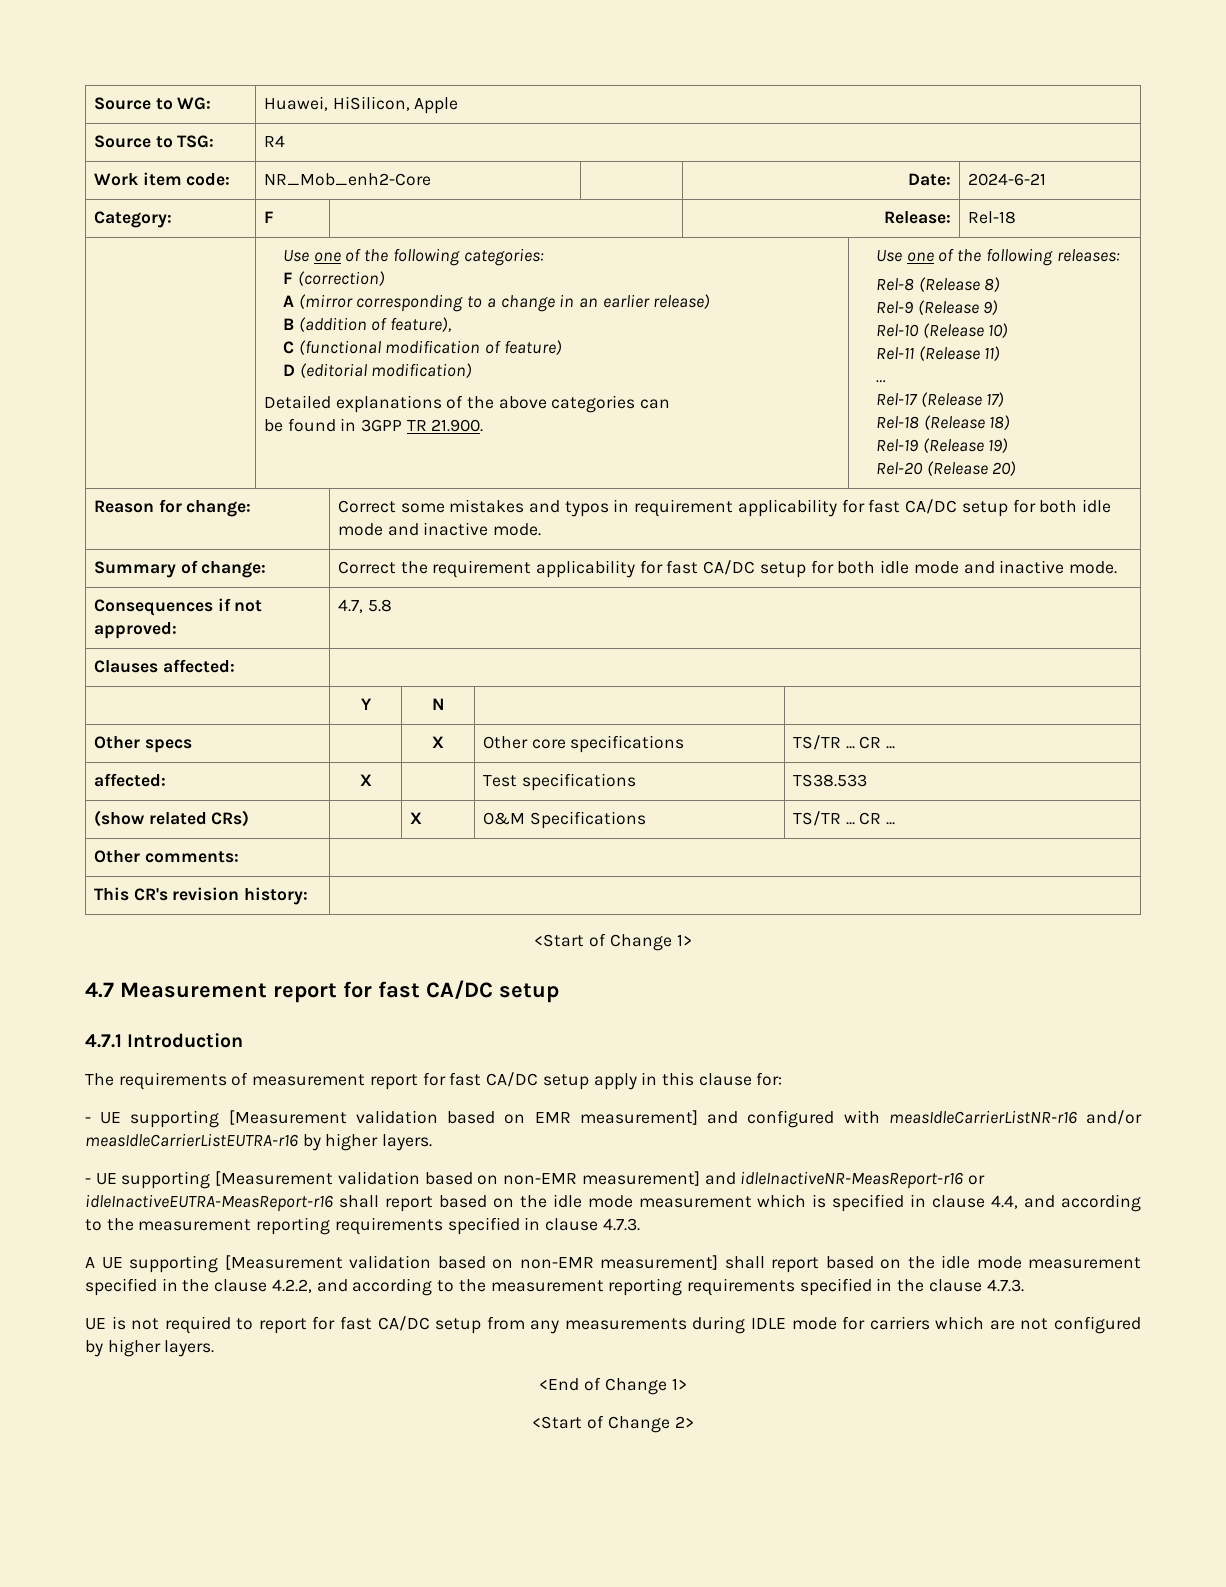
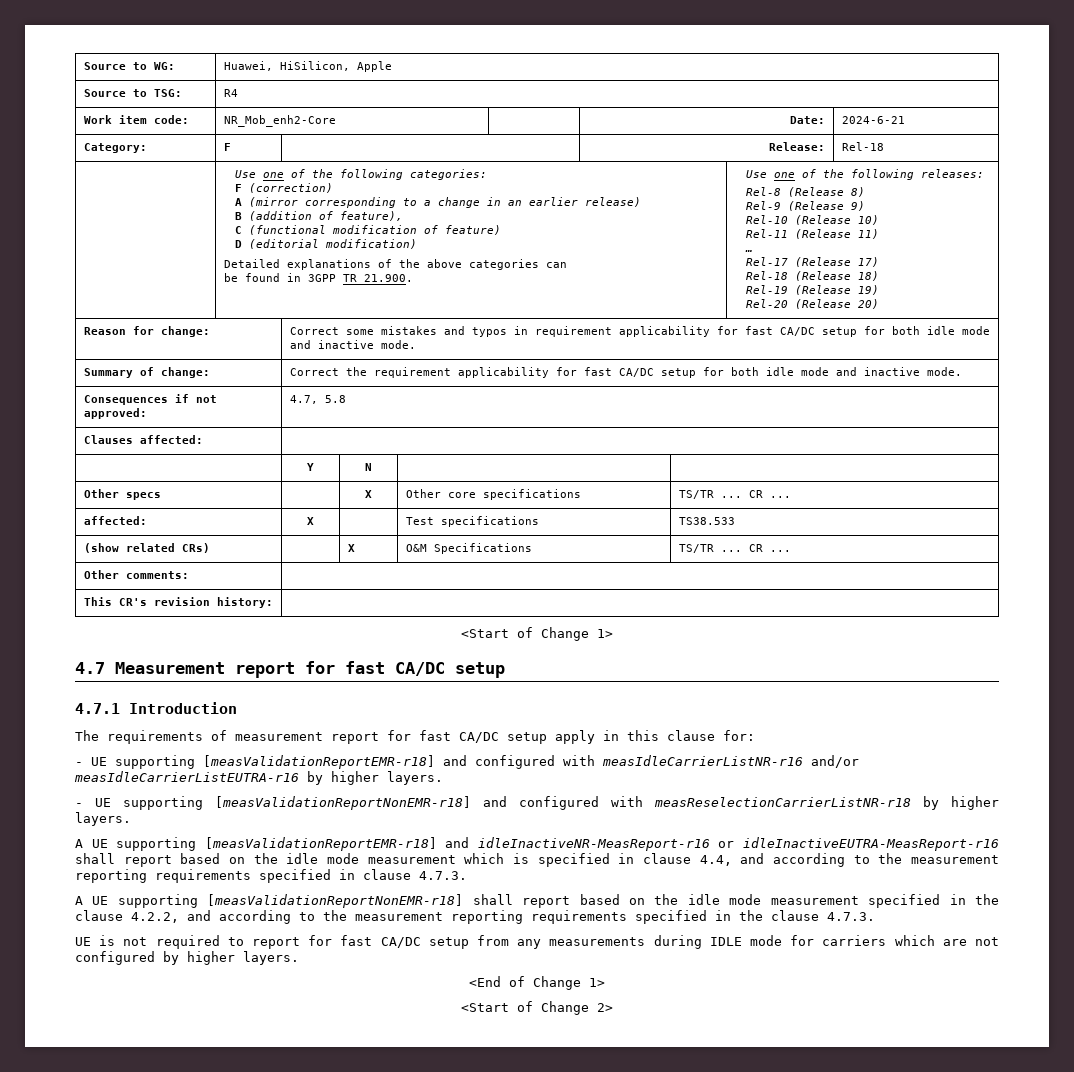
- - UE supporting [Measurement validation based on EMR measurement] and configured with measIdleCarrierListNR-r16 and/or measIdleCarrierListEUTRA-r16 by higher layers.
+ - UE supporting [measValidationReportEMR-r18] and configured with measIdleCarrierListNR-r16 and/or measIdleCarrierListEUTRA-r16 by higher layers.
- - UE supporting [Measurement validation based on non-EMR measurement] and idleInactiveNR-MeasReport-r16 or idleInactiveEUTRA-MeasReport-r16 shall report based on the idle mode measurement which is specified in clause 4.4, and according to the measurement reporting requirements specified in clause 4.7.3.
+ - UE supporting [measValidationReportNonEMR-r18] and configured with measReselectionCarrierListNR-r18 by higher layers.
+ A UE supporting [measValidationReportEMR-r18] and idleInactiveNR-MeasReport-r16 or idleInactiveEUTRA-MeasReport-r16 shall report based on the idle mode measurement which is specified in clause 4.4, and according to the measurement reporting requirements specified in clause 4.7.3.
- A UE supporting [Measurement validation based on non-EMR measurement] shall report based on the idle mode measurement specified in the clause 4.2.2, and according to the measurement reporting requirements specified in the clause 4.7.3.
+ A UE supporting [measValidationReportNonEMR-r18] shall report based on the idle mode measurement specified in the clause 4.2.2, and according to the measurement reporting requirements specified in the clause 4.7.3.

